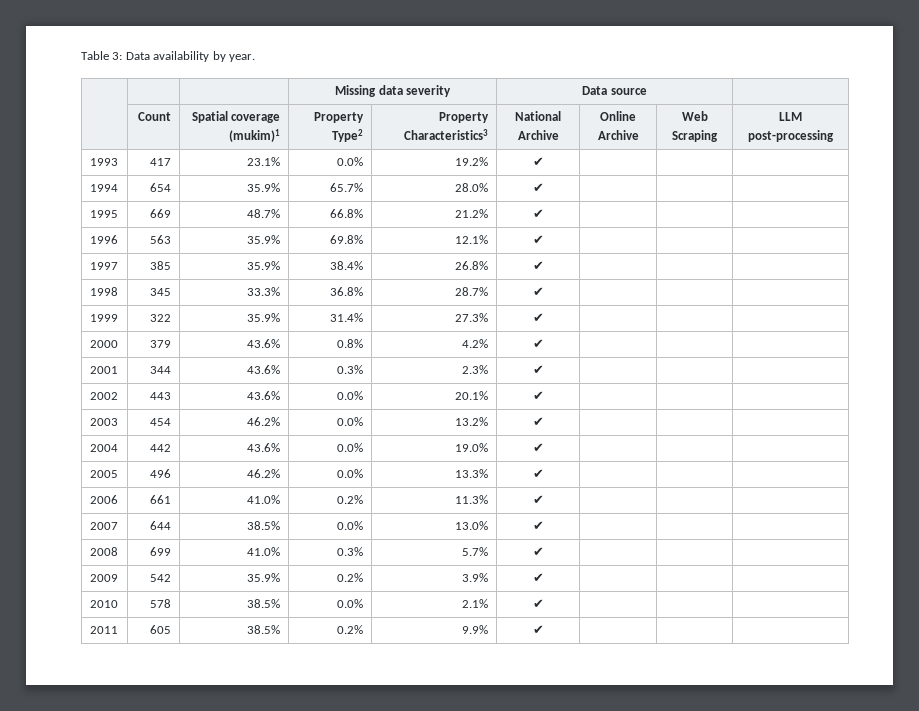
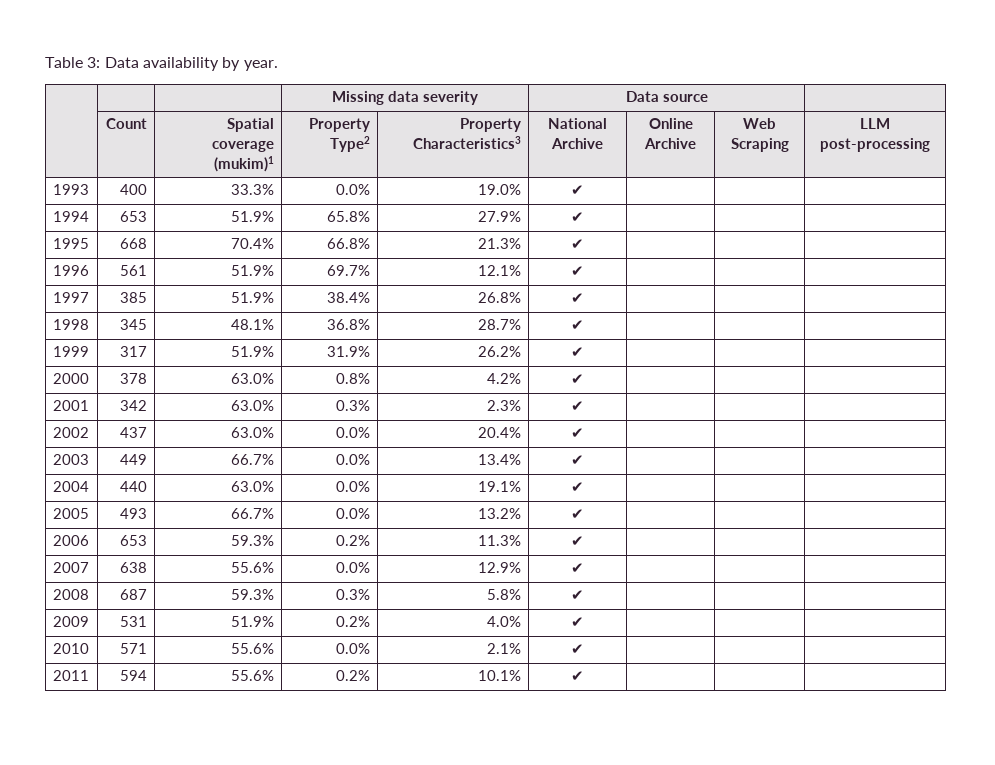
- 1993 | 417 | 23.1% | 0.0% | 19.2% | ✔ | | |
+ 1993 | 400 | 33.3% | 0.0% | 19.0% | ✔ | | |
- 1994 | 654 | 35.9% | 65.7% | 28.0% | ✔ | | |
+ 1994 | 653 | 51.9% | 65.8% | 27.9% | ✔ | | |
- 1995 | 669 | 48.7% | 66.8% | 21.2% | ✔ | | |
+ 1995 | 668 | 70.4% | 66.8% | 21.3% | ✔ | | |
- 1996 | 563 | 35.9% | 69.8% | 12.1% | ✔ | | |
+ 1996 | 561 | 51.9% | 69.7% | 12.1% | ✔ | | |
- 1997 | 385 | 35.9% | 38.4% | 26.8% | ✔ | | |
+ 1997 | 385 | 51.9% | 38.4% | 26.8% | ✔ | | |
- 1998 | 345 | 33.3% | 36.8% | 28.7% | ✔ | | |
+ 1998 | 345 | 48.1% | 36.8% | 28.7% | ✔ | | |
- 1999 | 322 | 35.9% | 31.4% | 27.3% | ✔ | | |
+ 1999 | 317 | 51.9% | 31.9% | 26.2% | ✔ | | |
- 2000 | 379 | 43.6% | 0.8% | 4.2% | ✔ | | |
+ 2000 | 378 | 63.0% | 0.8% | 4.2% | ✔ | | |
- 2001 | 344 | 43.6% | 0.3% | 2.3% | ✔ | | |
+ 2001 | 342 | 63.0% | 0.3% | 2.3% | ✔ | | |
- 2002 | 443 | 43.6% | 0.0% | 20.1% | ✔ | | |
+ 2002 | 437 | 63.0% | 0.0% | 20.4% | ✔ | | |
- 2003 | 454 | 46.2% | 0.0% | 13.2% | ✔ | | |
- 2004 | 442 | 43.6% | 0.0% | 19.0% | ✔ | | |
- 2005 | 496 | 46.2% | 0.0% | 13.3% | ✔ | | |
+ 2003 | 449 | 66.7% | 0.0% | 13.4% | ✔ | | |
+ 2004 | 440 | 63.0% | 0.0% | 19.1% | ✔ | | |
+ 2005 | 493 | 66.7% | 0.0% | 13.2% | ✔ | | |
- 2006 | 661 | 41.0% | 0.2% | 11.3% | ✔ | | |
+ 2006 | 653 | 59.3% | 0.2% | 11.3% | ✔ | | |
- 2007 | 644 | 38.5% | 0.0% | 13.0% | ✔ | | |
+ 2007 | 638 | 55.6% | 0.0% | 12.9% | ✔ | | |
- 2008 | 699 | 41.0% | 0.3% | 5.7% | ✔ | | |
+ 2008 | 687 | 59.3% | 0.3% | 5.8% | ✔ | | |
- 2009 | 542 | 35.9% | 0.2% | 3.9% | ✔ | | |
+ 2009 | 531 | 51.9% | 0.2% | 4.0% | ✔ | | |
- 2010 | 578 | 38.5% | 0.0% | 2.1% | ✔ | | |
+ 2010 | 571 | 55.6% | 0.0% | 2.1% | ✔ | | |
- 2011 | 605 | 38.5% | 0.2% | 9.9% | ✔ | | |
+ 2011 | 594 | 55.6% | 0.2% | 10.1% | ✔ | | |

